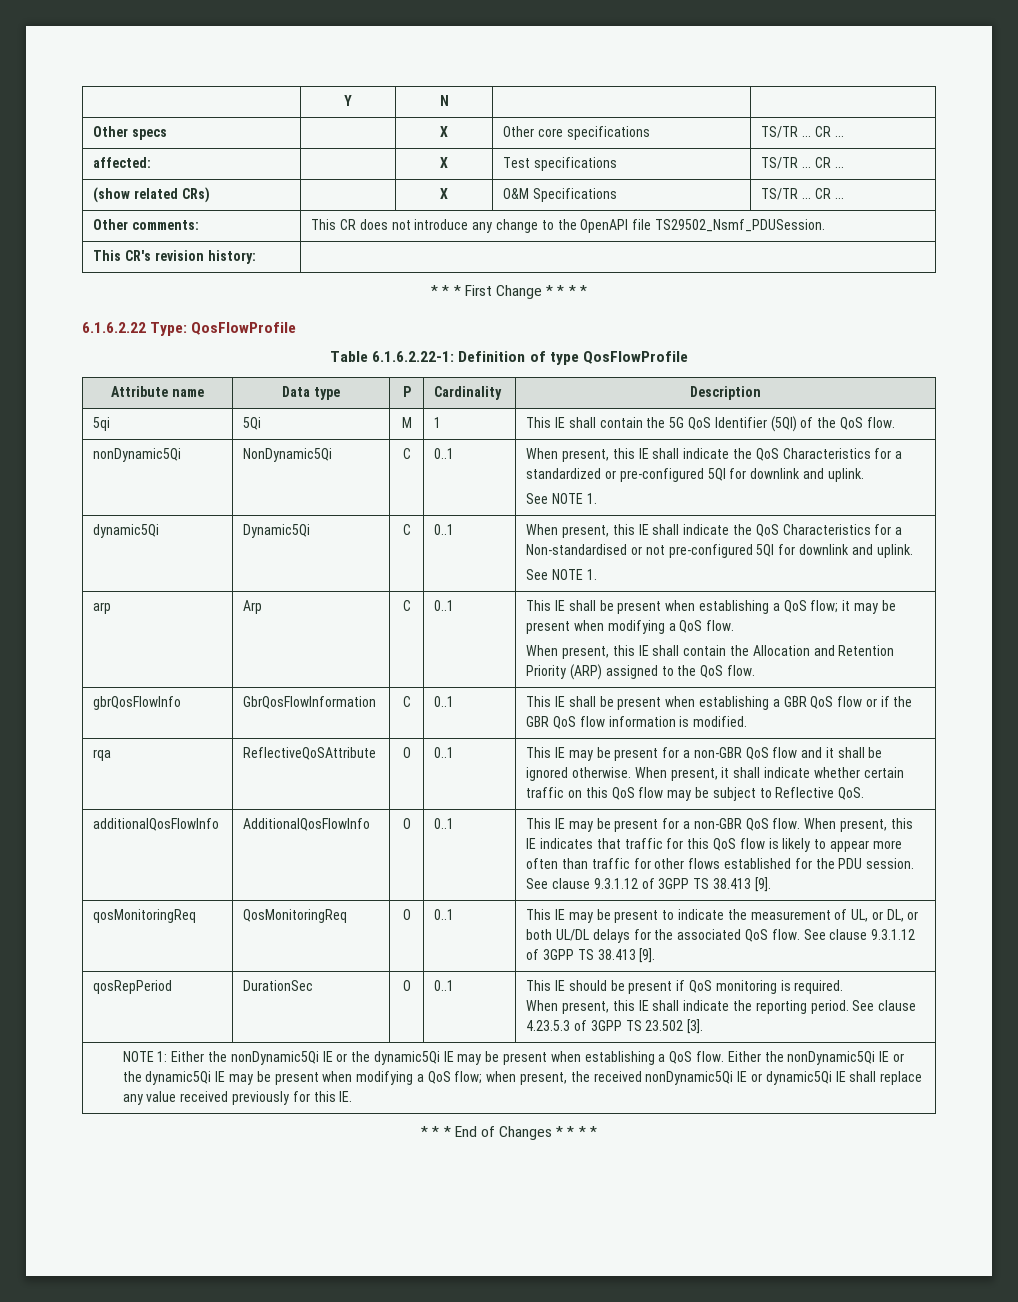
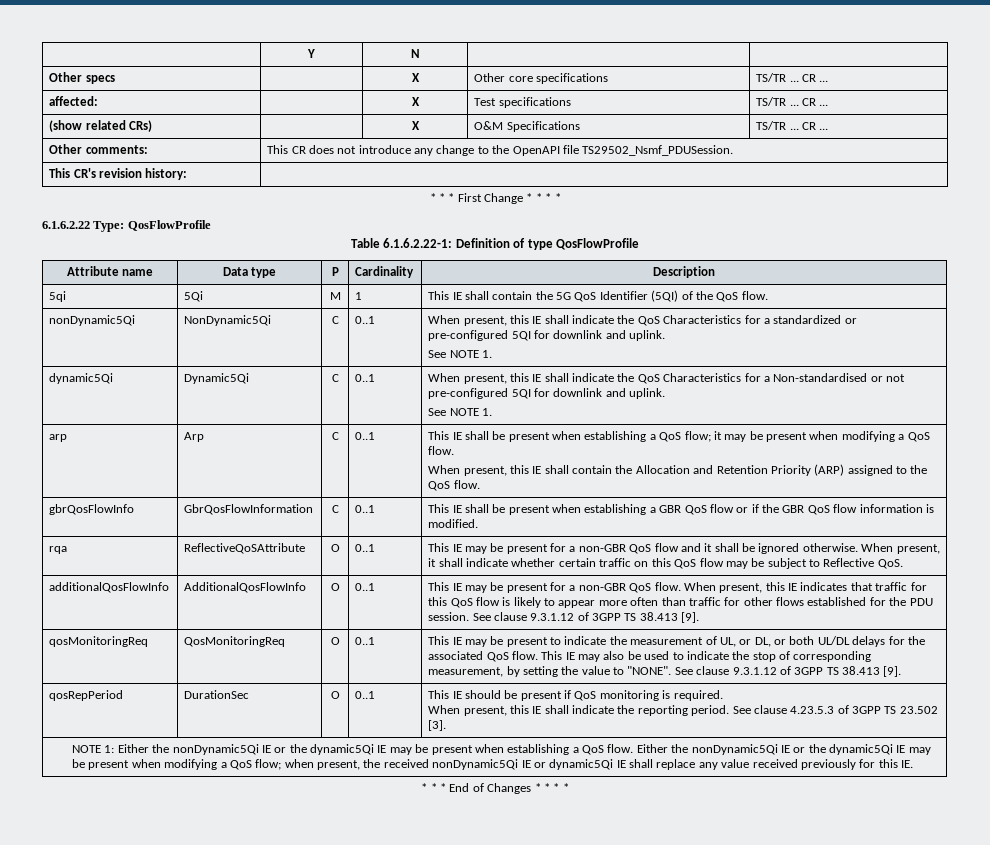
+ This IE may also be used to indicate the stop of corresponding measurement, by setting the value to "NONE".

